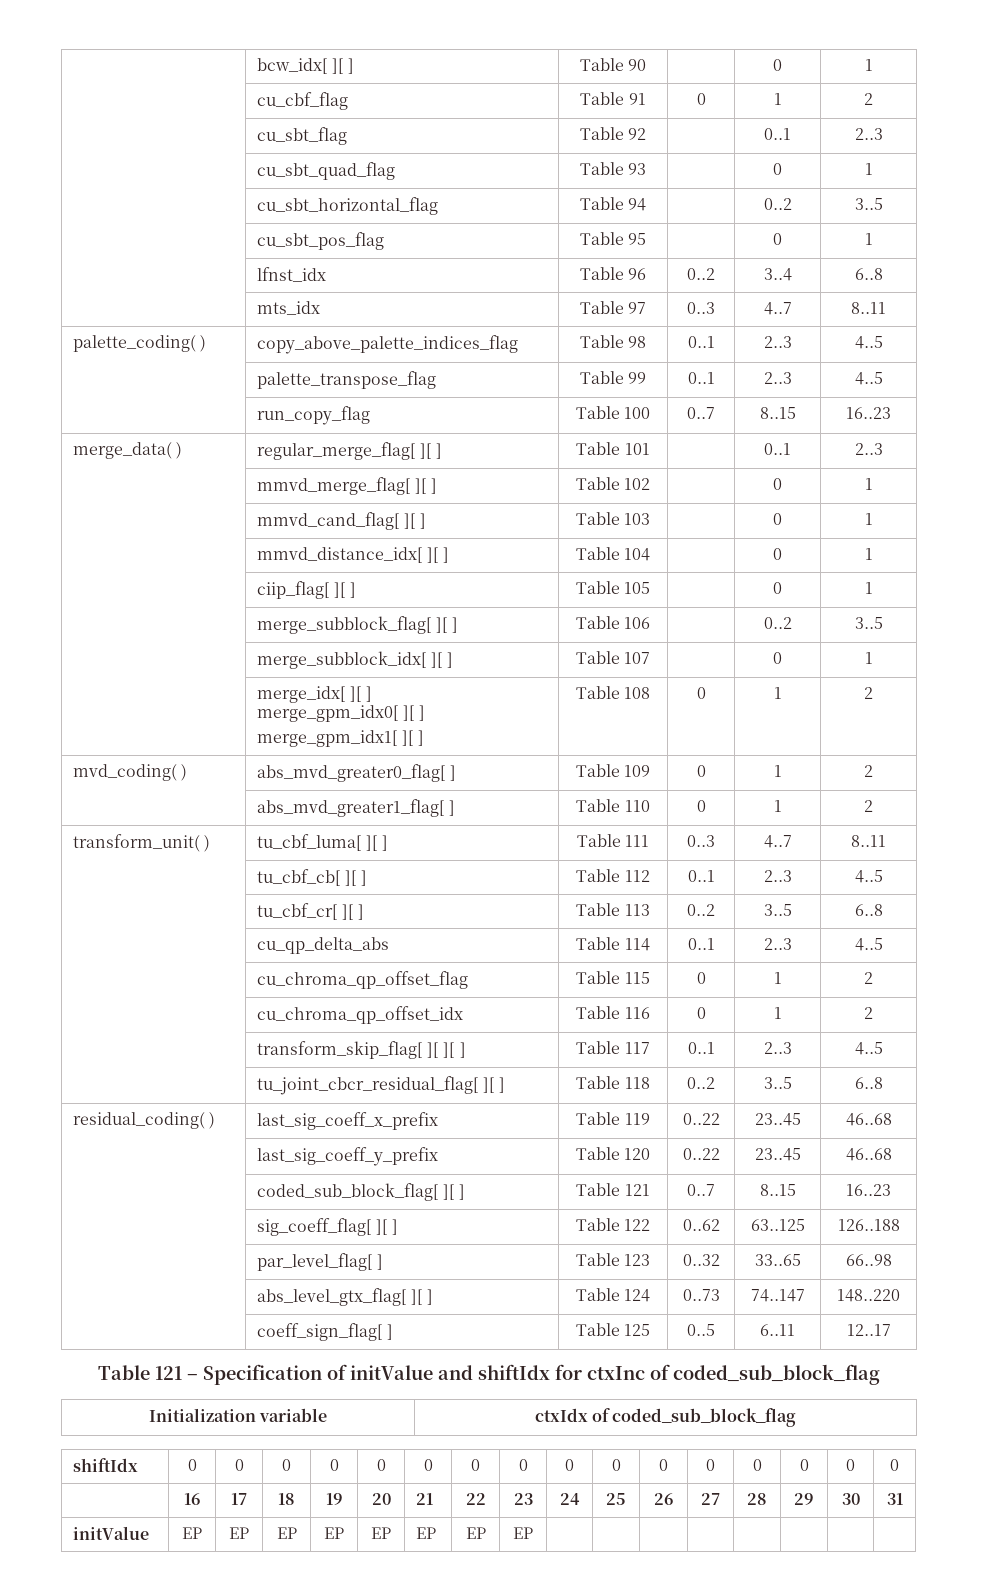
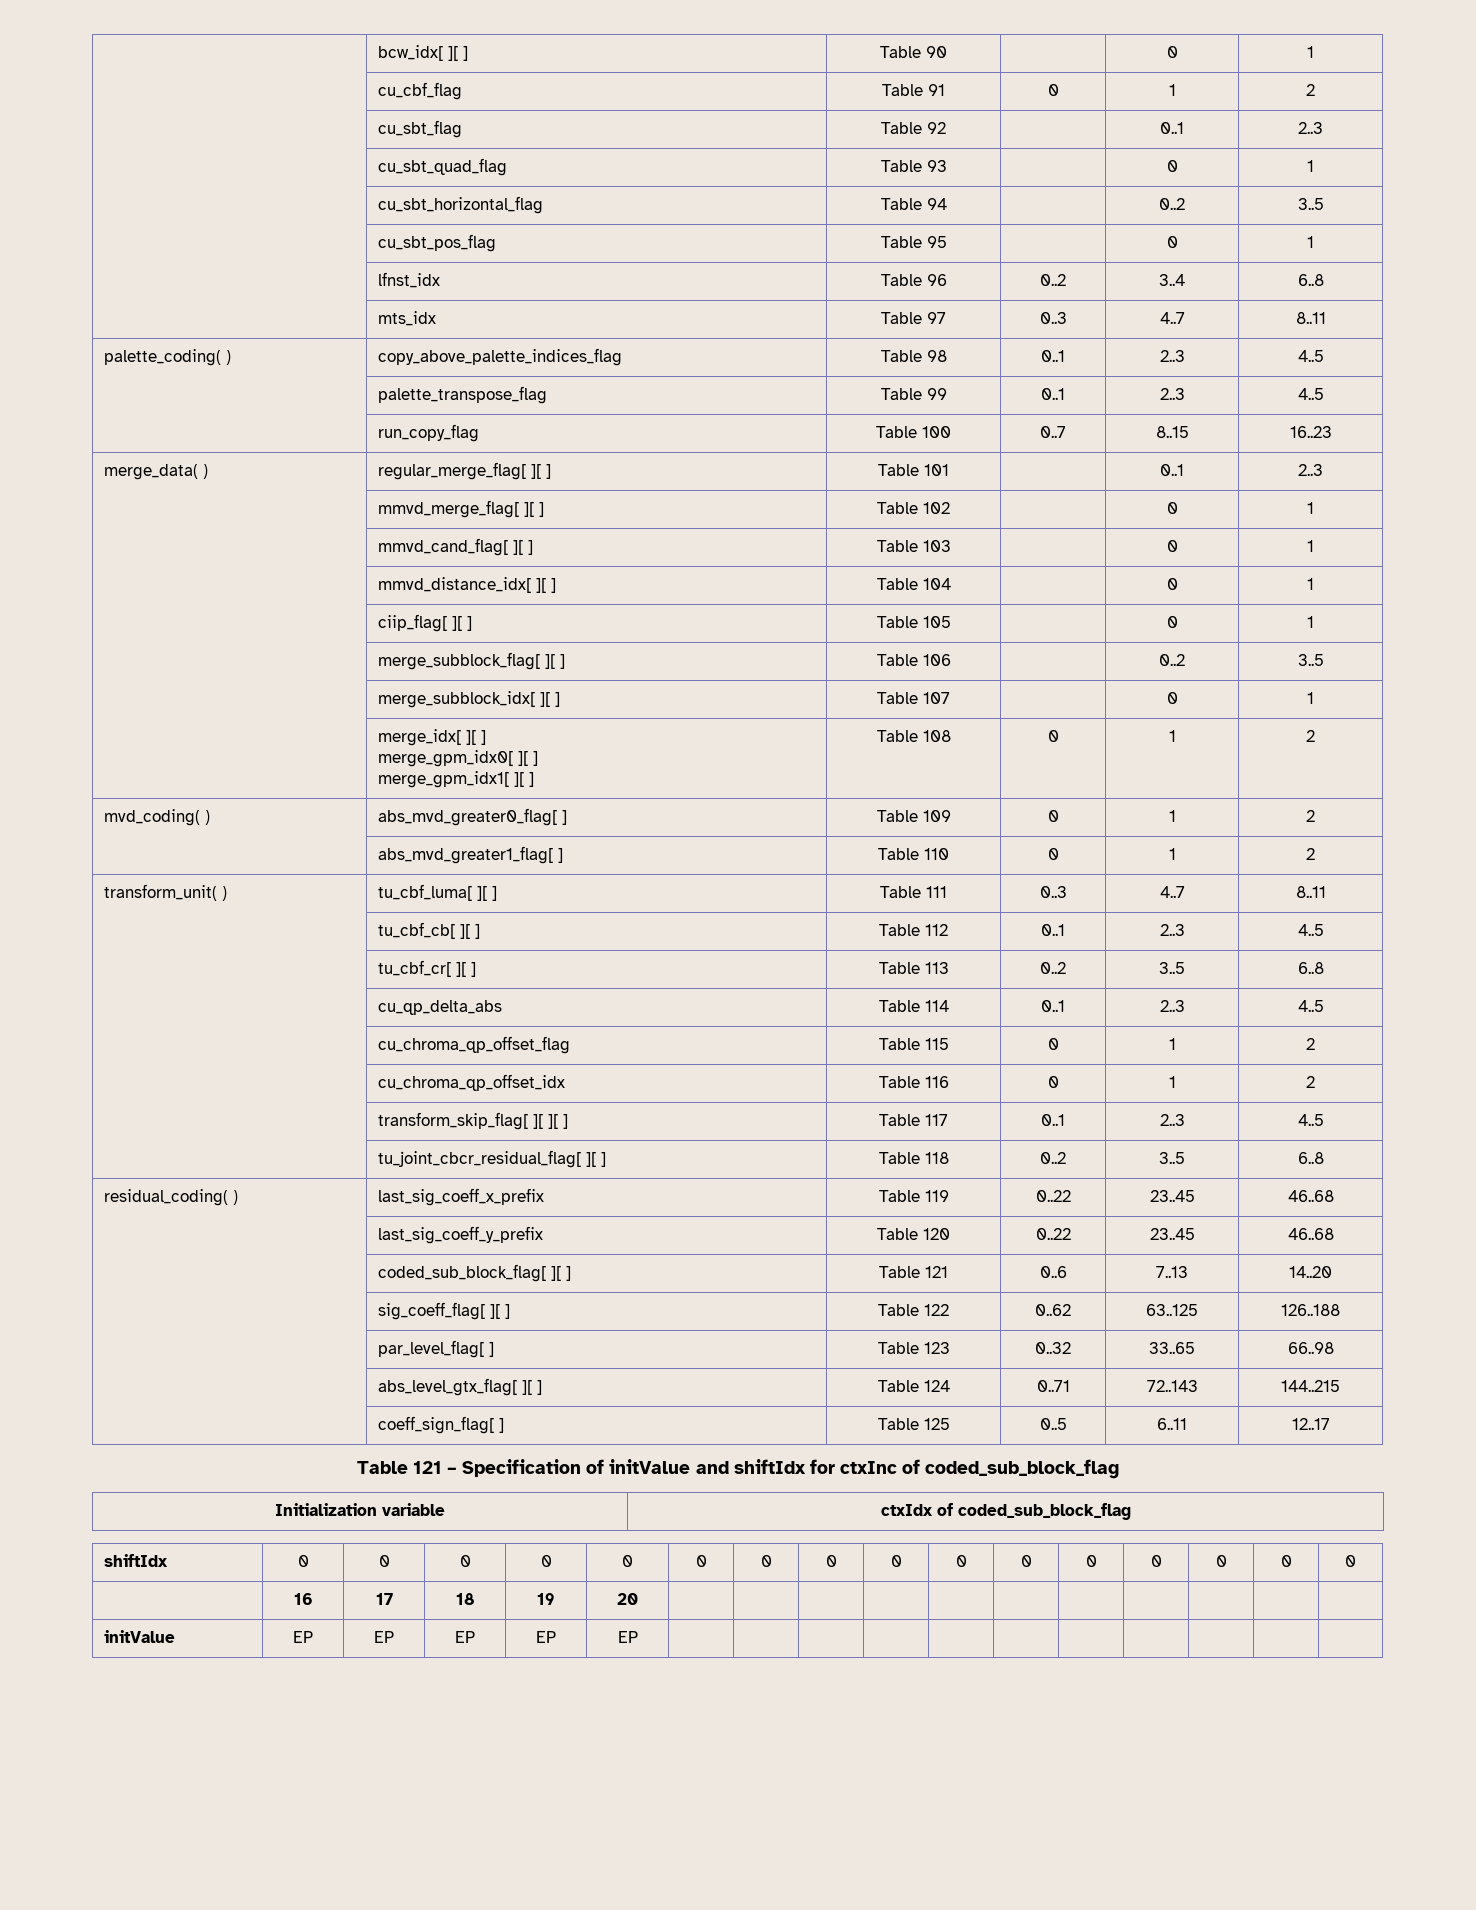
- | coded_sub_block_flag[ ][ ] | Table 121 | 0..7 | 8..15 | 16..23
+ | coded_sub_block_flag[ ][ ] | Table 121 | 0..6 | 7..13 | 14..20
- | abs_level_gtx_flag[ ][ ] | Table 124 | 0..73 | 74..147 | 148..220
+ | abs_level_gtx_flag[ ][ ] | Table 124 | 0..71 | 72..143 | 144..215
- | 16 | 17 | 18 | 19 | 20 | 21 | 22 | 23 | 24 | 25 | 26 | 27 | 28 | 29 | 30 | 31
+ | 16 | 17 | 18 | 19 | 20 | | | | | | | | | | |
- initValue | EP | EP | EP | EP | EP | EP | EP | EP | | | | | | | |
+ initValue | EP | EP | EP | EP | EP | | | | | | | | | | |

